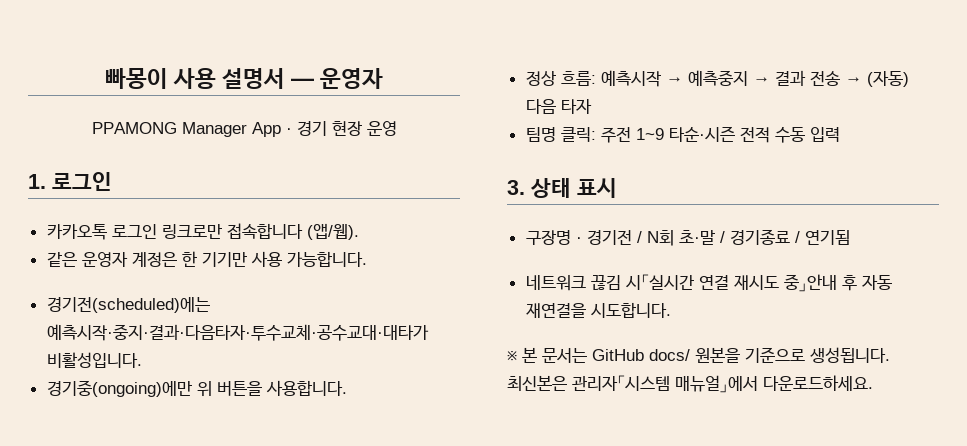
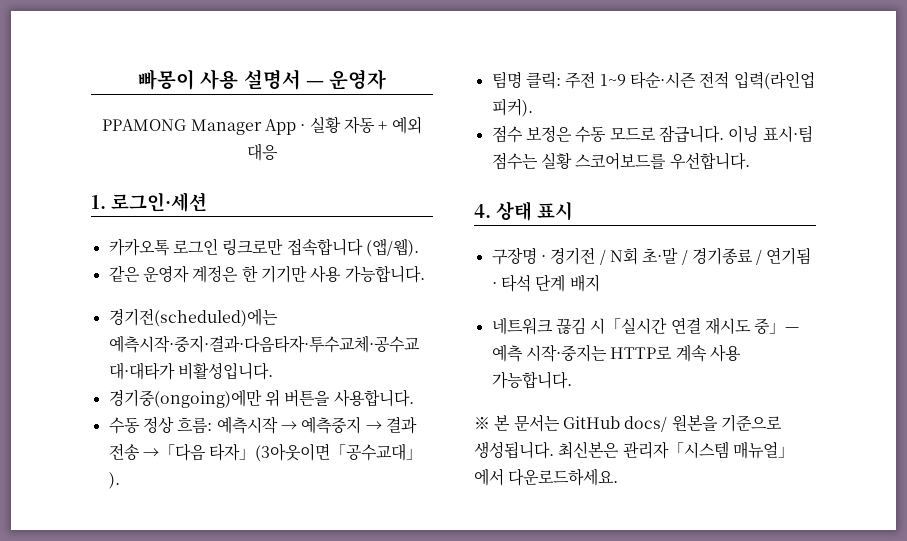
- PPAMONG Manager App · 경기 현장 운영
+ PPAMONG Manager App · 실황 자동 + 예외 대응
- 1. 로그인
+ 1. 로그인·세션
- 정상 흐름: 예측시작 → 예측중지 → 결과 전송 → (자동) 다음 타자
+ 수동 정상 흐름: 예측시작 → 예측중지 → 결과 전송 →「다음 타자」(3아웃이면「공수교대」).
- 팀명 클릭: 주전 1~9 타순·시즌 전적 수동 입력
- 3. 상태 표시
+ 팀명 클릭: 주전 1~9 타순·시즌 전적 입력(라인업 피커).
+ 점수 보정은 수동 모드로 잠급니다. 이닝 표시·팀 점수는 실황 스코어보드를 우선합니다.
+ 4. 상태 표시
- 구장명 · 경기전 / N회 초·말 / 경기종료 / 연기됨
+ 구장명 · 경기전 / N회 초·말 / 경기종료 / 연기됨 · 타석 단계 배지
- 네트워크 끊김 시「실시간 연결 재시도 중」안내 후 자동 재연결을 시도합니다.
+ 네트워크 끊김 시「실시간 연결 재시도 중」— 예측 시작·중지는 HTTP로 계속 사용 가능합니다.

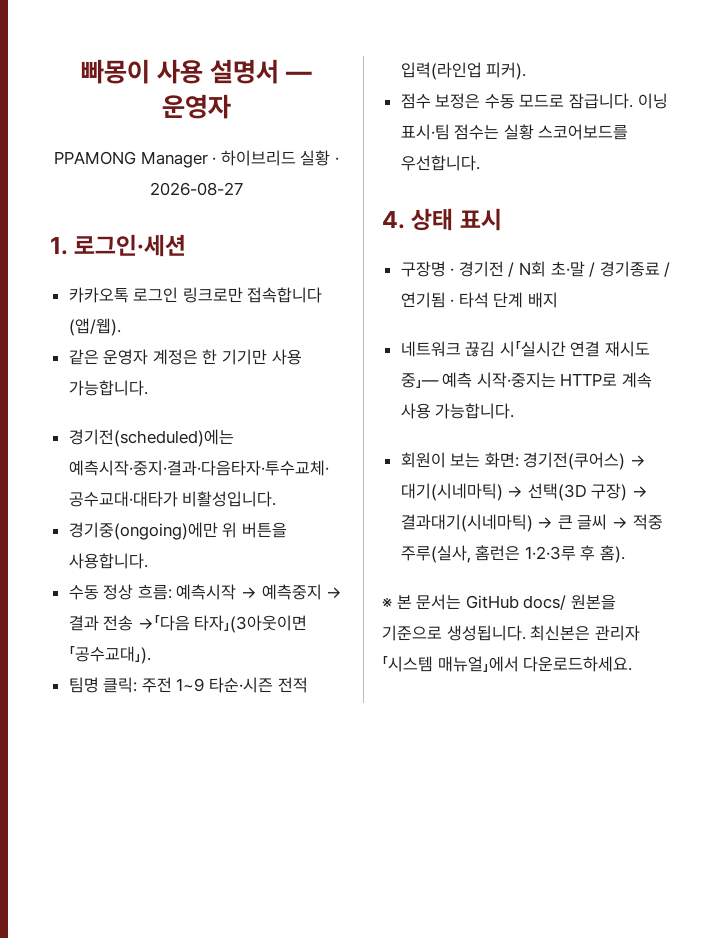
- PPAMONG Manager App · 실황 자동 + 예외 대응
+ PPAMONG Manager · 하이브리드 실황 · 2026-08-27
+ 회원이 보는 화면: 경기전(쿠어스) → 대기(시네마틱) → 선택(3D 구장) → 결과대기(시네마틱) → 큰 글씨 → 적중 주루(실사, 홈런은 1·2·3루 후 홈).

